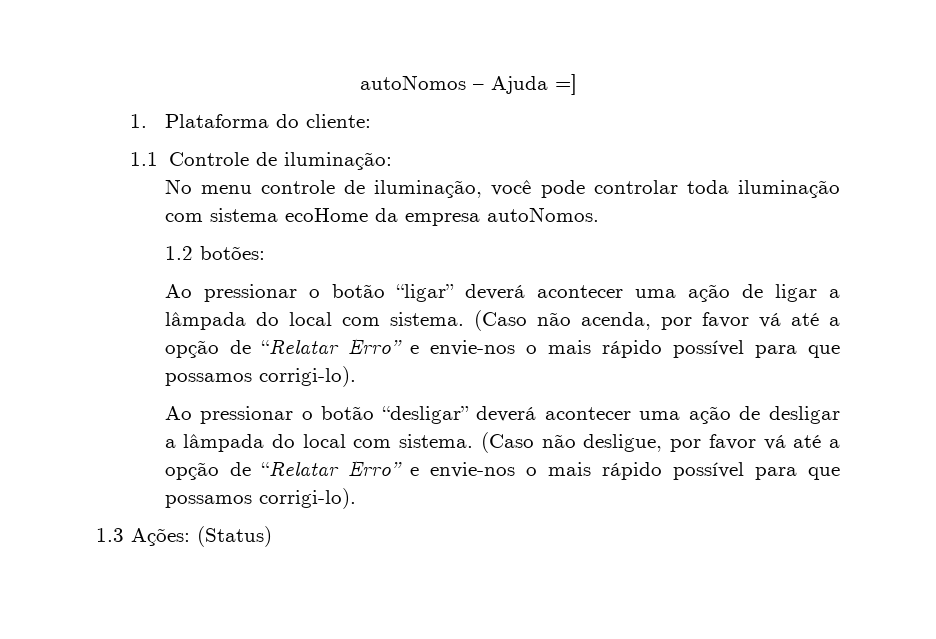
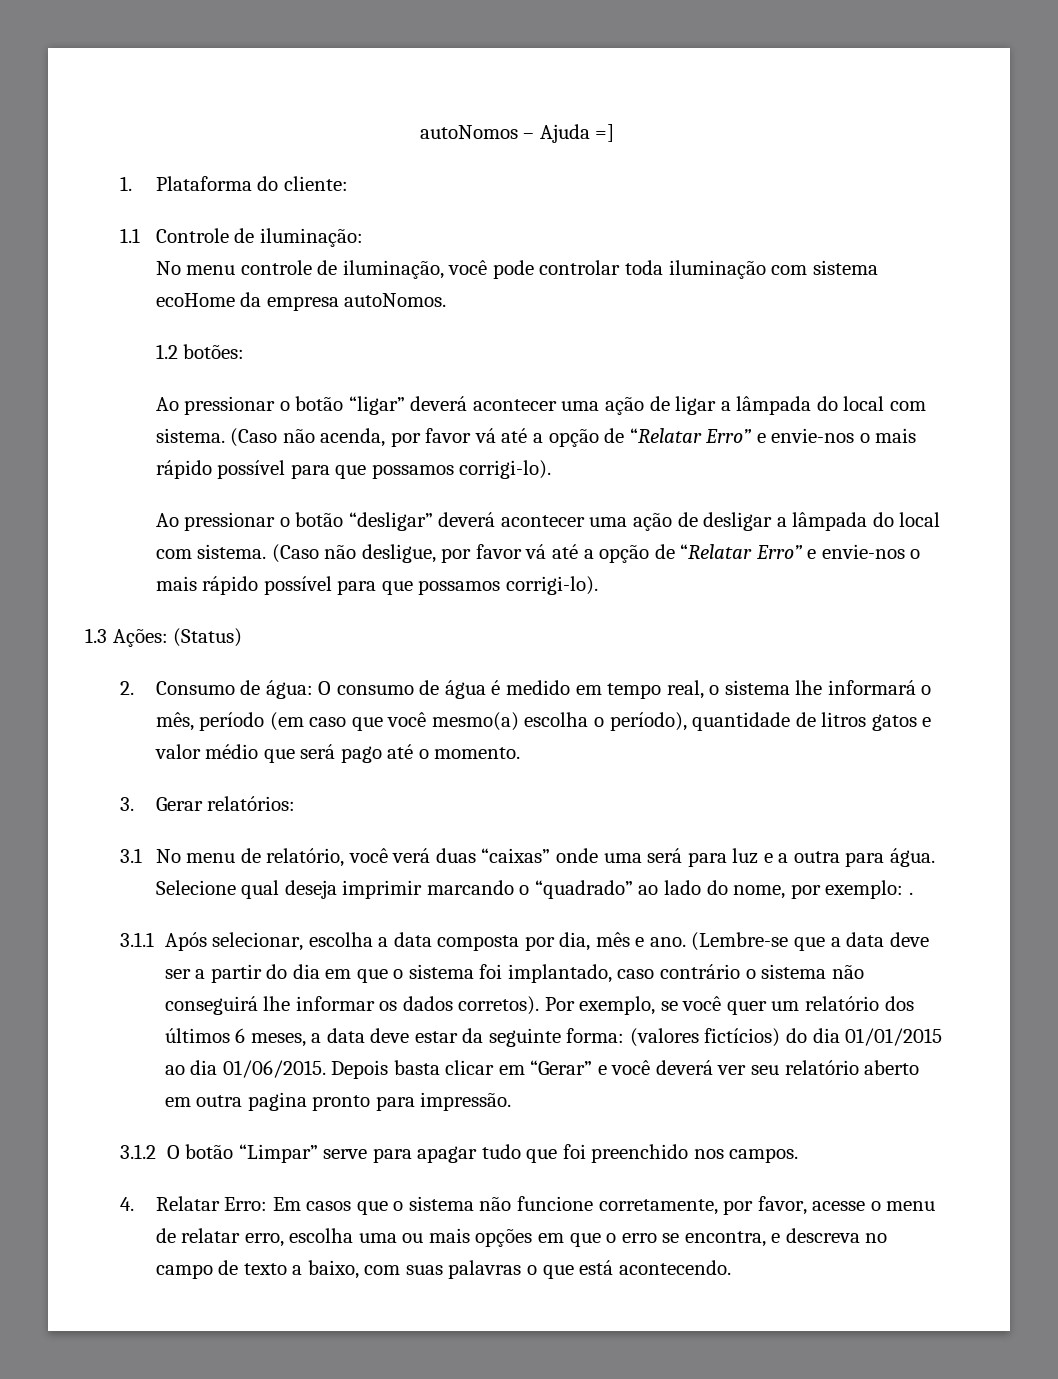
+ 2. Consumo de água: O consumo de água é medido em tempo real, o sistema lhe informará o mês, período (em caso que você mesmo(a) escolha o período), quantidade de litros gatos e valor médio que será pago até o momento.
+ 3. Gerar relatórios:
+ 3.1 No menu de relatório, você verá duas “caixas” onde uma será para luz e a outra para água. Selecione qual deseja imprimir marcando o “quadrado” ao lado do nome, por exemplo: .
+ 3.1.1 Após selecionar, escolha a data composta por dia, mês e ano. (Lembre-se que a data deve ser a partir do dia em que o sistema foi implantado, caso contrário o sistema não conseguirá lhe informar os dados corretos). Por exemplo, se você quer um relatório dos últimos 6 meses, a data deve estar da seguinte forma: (valores fictícios) do dia 01/01/2015 ao dia 01/06/2015. Depois basta clicar em “Gerar” e você deverá ver seu relatório aberto em outra pagina pronto para impressão.
+ 3.1.2 O botão “Limpar” serve para apagar tudo que foi preenchido nos campos.
+ 4. Relatar Erro: Em casos que o sistema não funcione corretamente, por favor, acesse o menu de relatar erro, escolha uma ou mais opções em que o erro se encontra, e descreva no campo de texto a baixo, com suas palavras o que está acontecendo.

